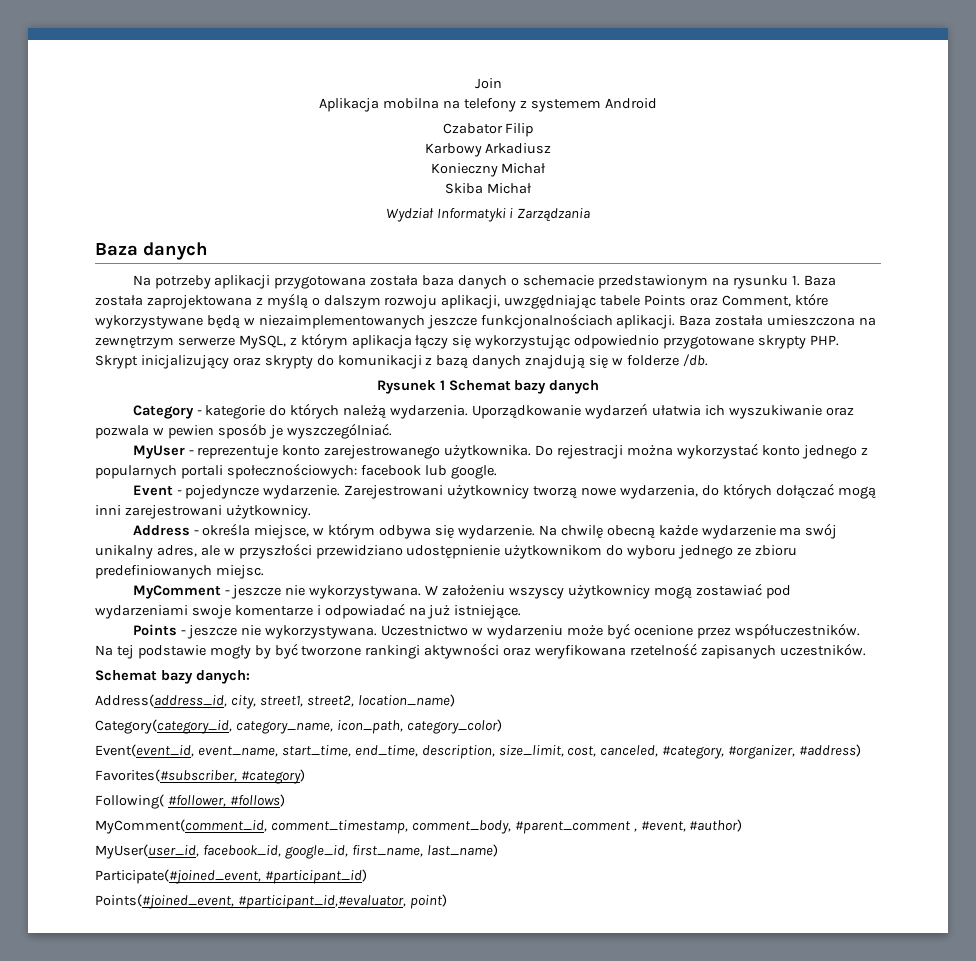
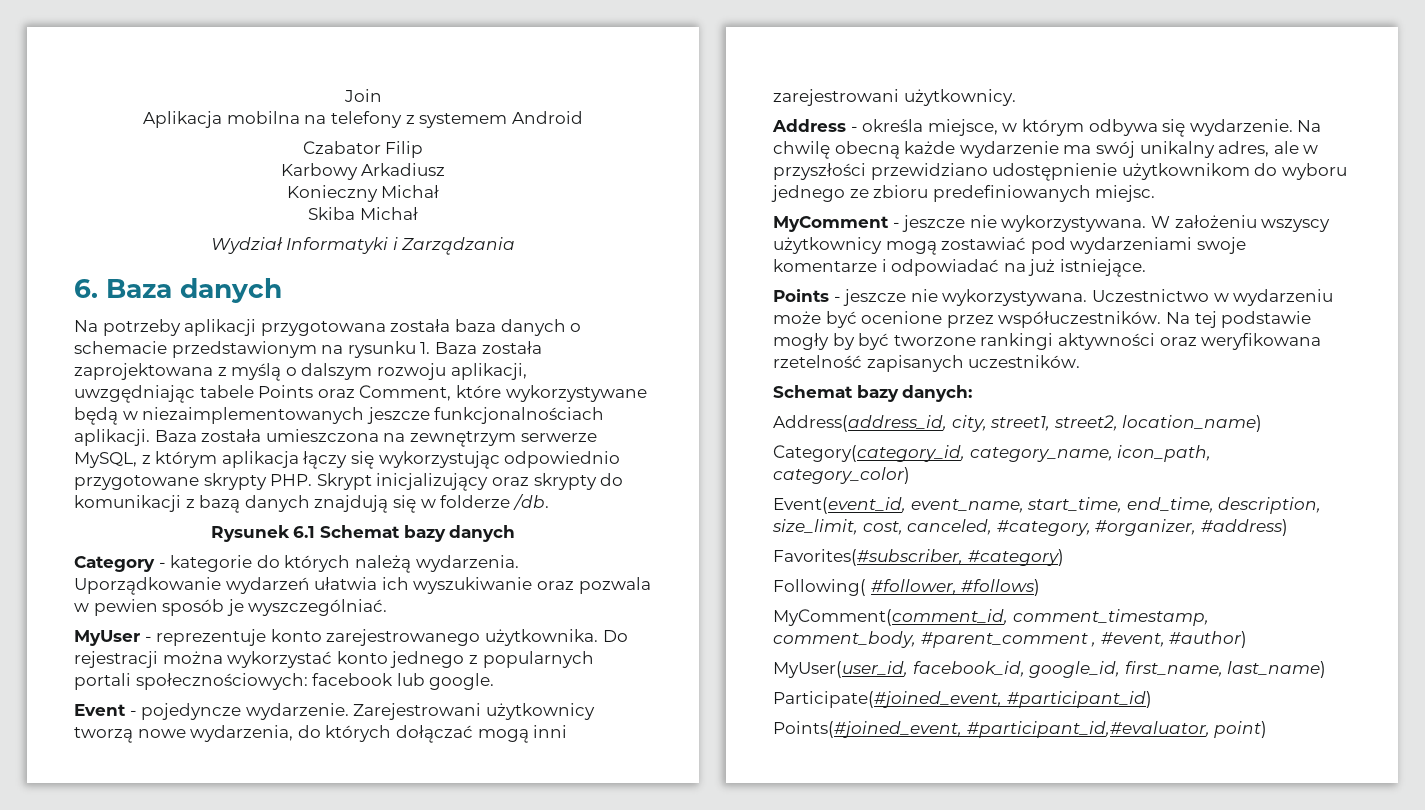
- Baza danych
+ 6. Baza danych
- Rysunek 1 Schemat bazy danych
+ Rysunek 6.1 Schemat bazy danych

